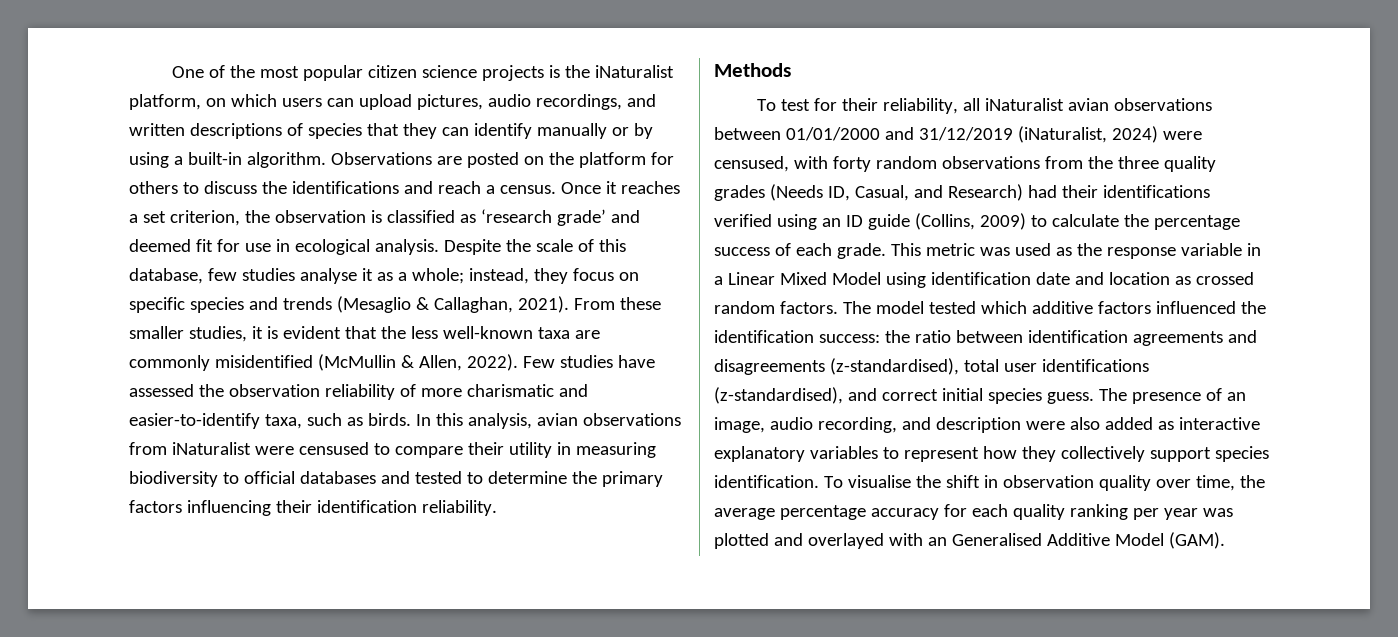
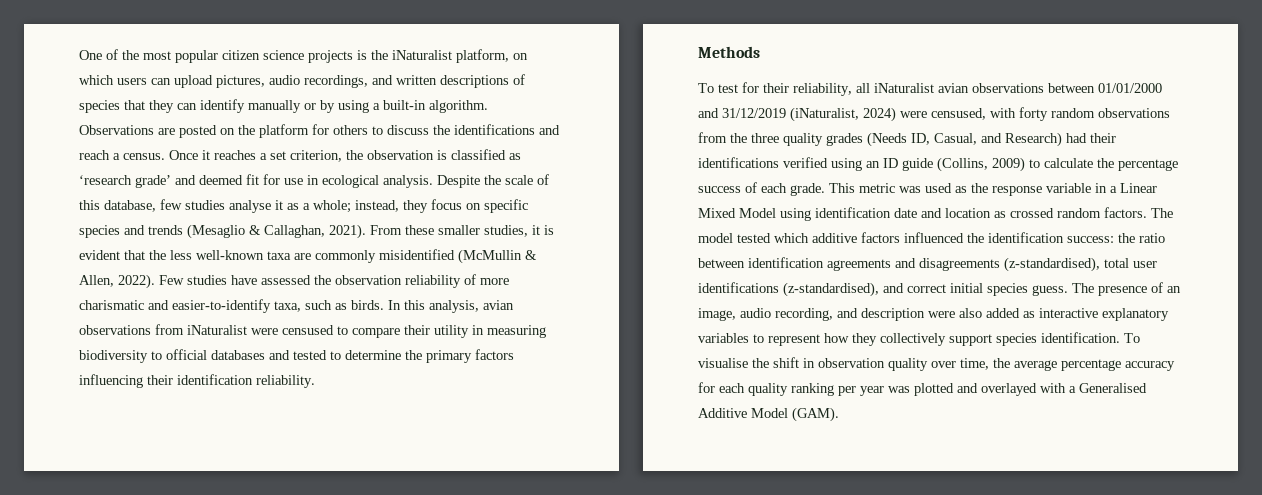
- To visualise the shift in observation quality over time, the average percentage accuracy for each quality ranking per year was plotted and overlayed with an Generalised Additive Model (GAM).
+ To visualise the shift in observation quality over time, the average percentage accuracy for each quality ranking per year was plotted and overlayed with a Generalised Additive Model (GAM).

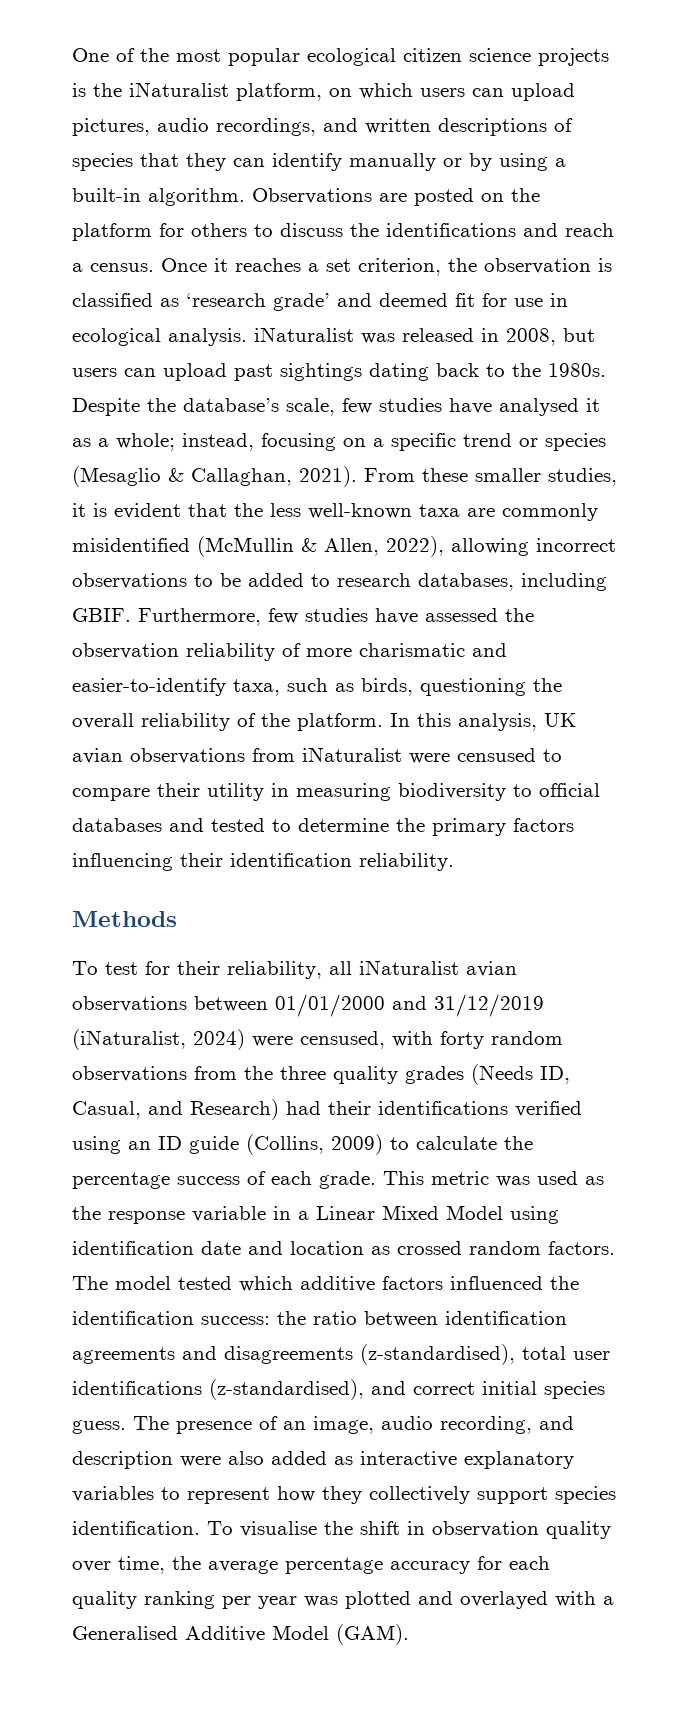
- One of the most popular citizen science projects is the iNaturalist platform, on which users can upload pictures, audio recordings, and written descriptions of species that they can identify manually or by using a built-in algorithm.
+ One of the most popular ecological citizen science projects is the iNaturalist platform, on which users can upload pictures, audio recordings, and written descriptions of species that they can identify manually or by using a built-in algorithm.
- Once it reaches a set criterion, the observation is classified as ‘research grade’ and deemed fit for use in ecological analysis. Despite the scale of this database, few studies analyse it as a whole; instead, they focus on specific species and trends (Mesaglio & Callaghan, 2021).
+ Once it reaches a set criterion, the observation is classified as ‘research grade’ and deemed fit for use in ecological analysis. iNaturalist was released in 2008, but users can upload past sightings dating back to the 1980s. Despite the database’s scale, few studies have analysed it as a whole; instead, focusing on a specific trend or species (Mesaglio & Callaghan, 2021).
- From these smaller studies, it is evident that the less well-known taxa are commonly misidentified (McMullin & Allen, 2022). Few studies have assessed the observation reliability of more charismatic and easier-to-identify taxa, such as birds.
+ From these smaller studies, it is evident that the less well-known taxa are commonly misidentified (McMullin & Allen, 2022), allowing incorrect observations to be added to research databases, including GBIF. Furthermore, few studies have assessed the observation reliability of more charismatic and easier-to-identify taxa, such as birds, questioning the overall reliability of the platform.
- In this analysis, avian observations from iNaturalist were censused to compare their utility in measuring biodiversity to official databases and tested to determine the primary factors influencing their identification reliability.
+ In this analysis, UK avian observations from iNaturalist were censused to compare their utility in measuring biodiversity to official databases and tested to determine the primary factors influencing their identification reliability.

